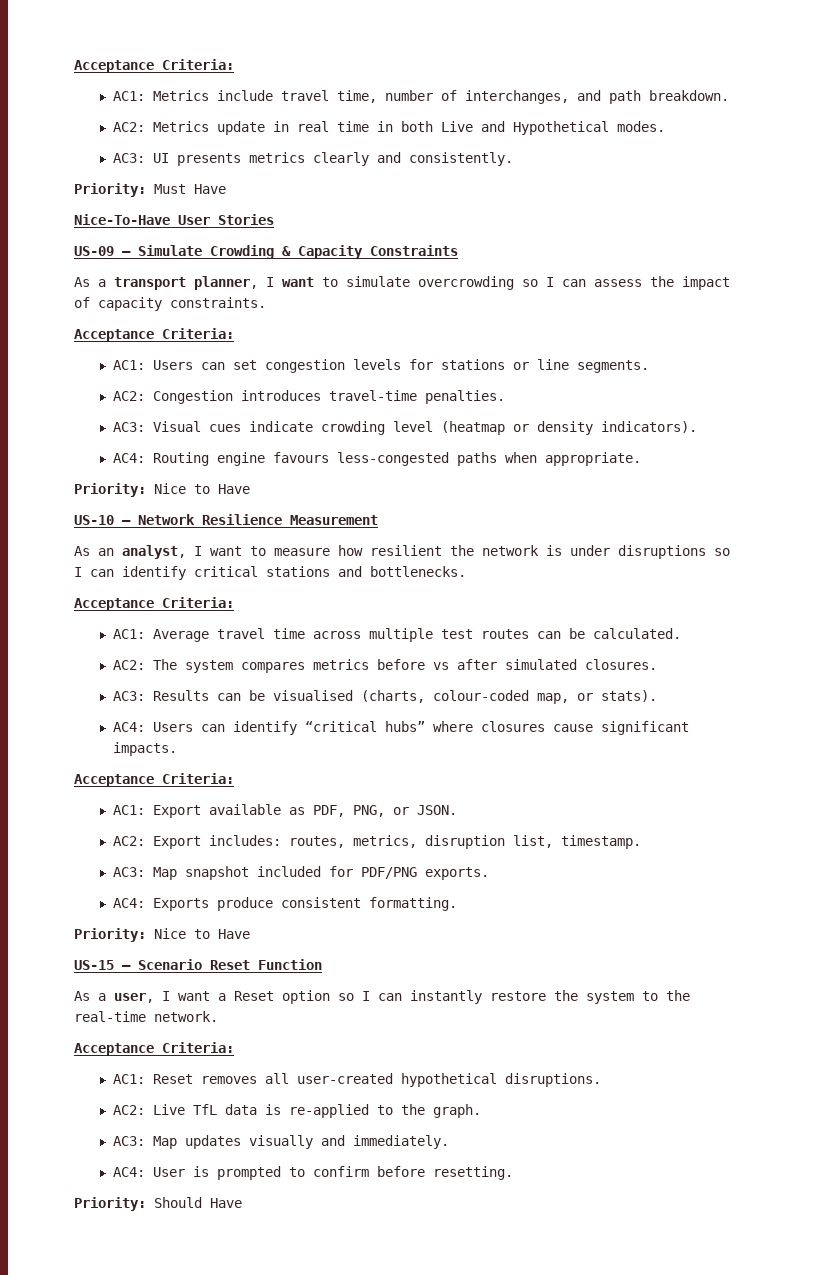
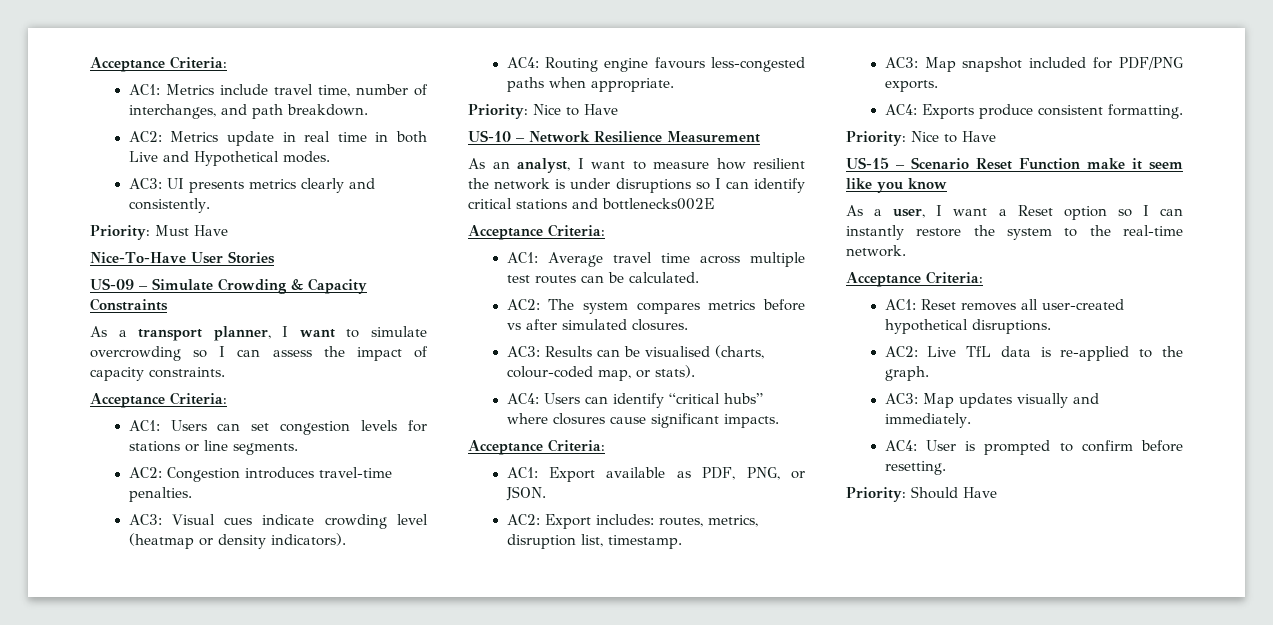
- As an analyst, I want to measure how resilient the network is under disruptions so I can identify critical stations and bottlenecks.
+ As an analyst, I want to measure how resilient the network is under disruptions so I can identify critical stations and bottlenecks002E
- US-15 – Scenario Reset Function
+ US-15 – Scenario Reset Function make it seem like you know

